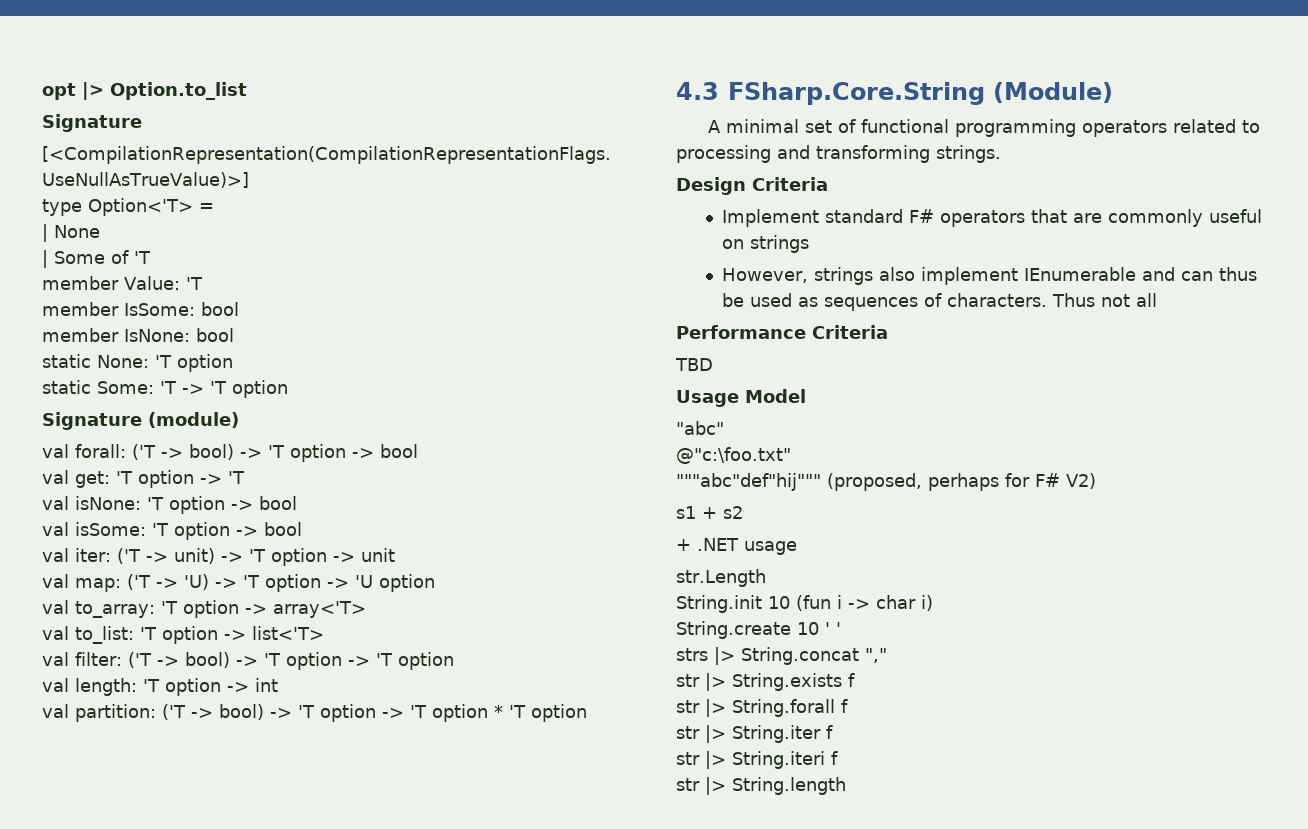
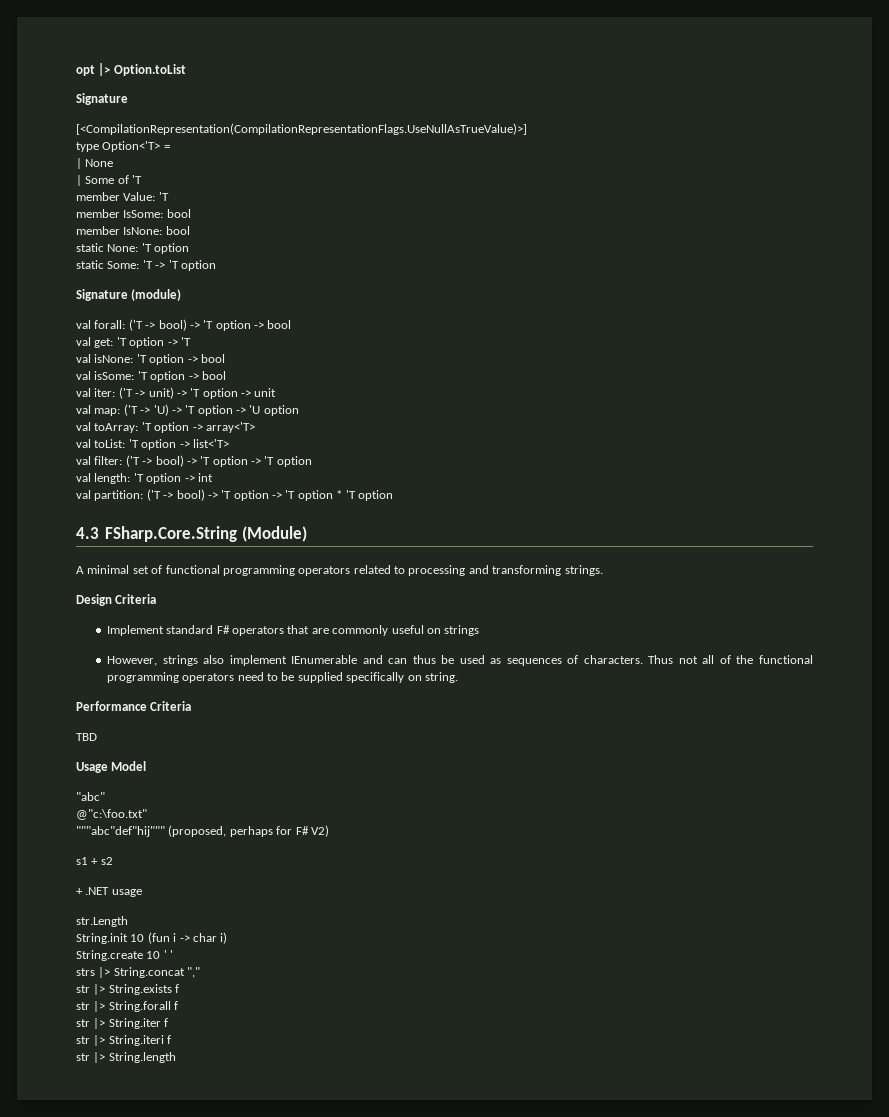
- opt |> Option.to_list
+ opt |> Option.toList
- val to_array: 'T option -> array<'T>
+ val toArray: 'T option -> array<'T>
- val to_list: 'T option -> list<'T>
+ val toList: 'T option -> list<'T>
- Thus not all
+ Thus not all of the functional programming operators need to be supplied specifically on string.

